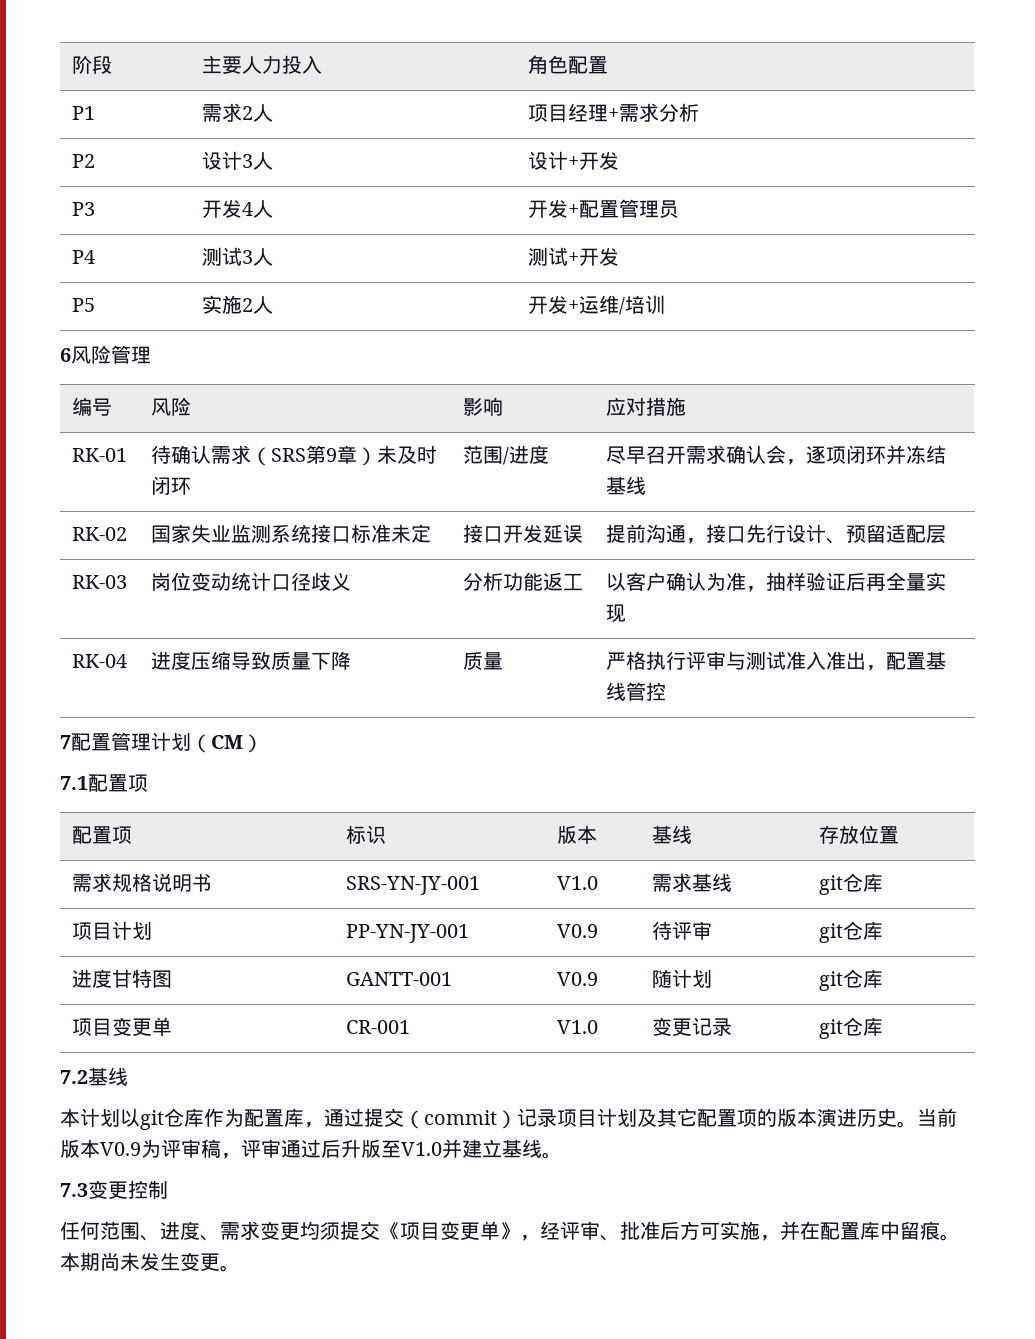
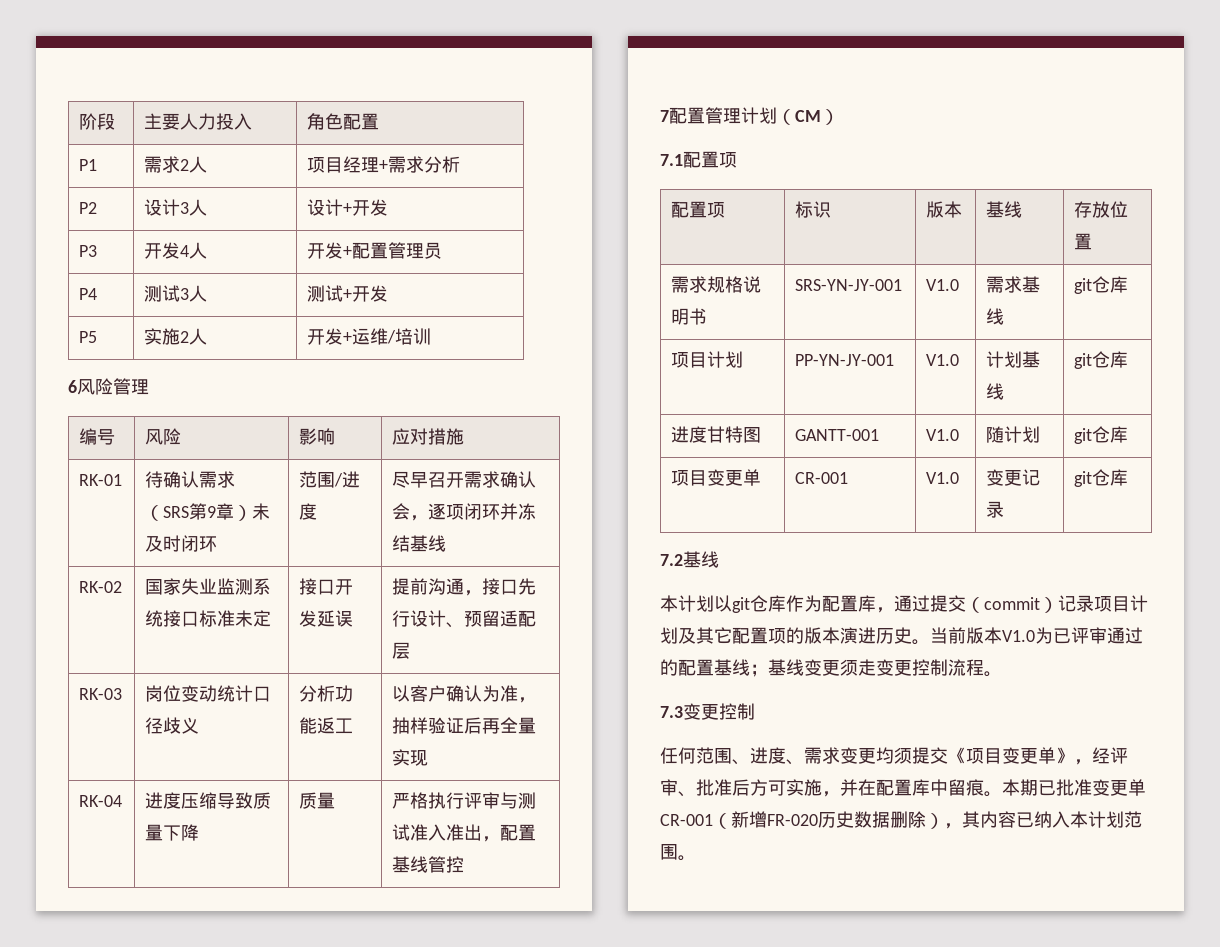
- 项目计划 | PP-YN-JY-001 | V0.9 | 待评审 | git仓库
+ 项目计划 | PP-YN-JY-001 | V1.0 | 计划基线 | git仓库
- 进度甘特图 | GANTT-001 | V0.9 | 随计划 | git仓库
+ 进度甘特图 | GANTT-001 | V1.0 | 随计划 | git仓库
- 当前版本V0.9为评审稿，评审通过后升版至V1.0并建立基线。
+ 当前版本V1.0为已评审通过的配置基线；基线变更须走变更控制流程。
- 本期尚未发生变更。
+ 本期已批准变更单CR-001（新增FR-020历史数据删除），其内容已纳入本计划范围。

